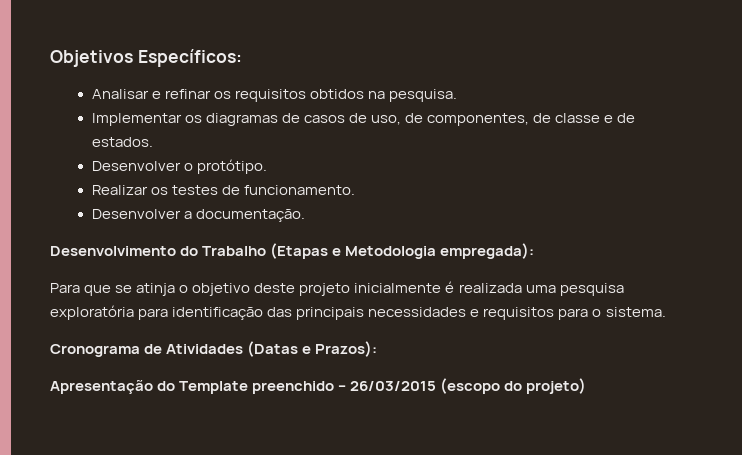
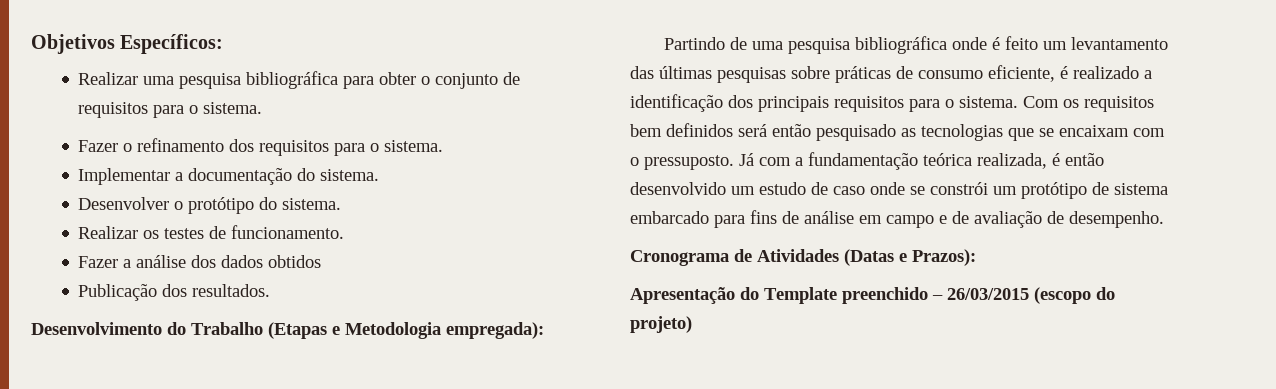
- Analisar e refinar os requisitos obtidos na pesquisa.
- Implementar os diagramas de casos de uso, de componentes, de classe e de estados.
+ Realizar uma pesquisa bibliográfica para obter o conjunto de requisitos para o sistema.
+ Fazer o refinamento dos requisitos para o sistema.
+ Implementar a documentação do sistema.
- Desenvolver o protótipo.
+ Desenvolver o protótipo do sistema.
- Desenvolver a documentação.
+ Fazer a análise dos dados obtidos
+ Publicação dos resultados.
- Para que se atinja o objetivo deste projeto inicialmente é realizada uma pesquisa exploratória para identificação das principais necessidades e requisitos para o sistema.
+ Partindo de uma pesquisa bibliográfica onde é feito um levantamento das últimas pesquisas sobre práticas de consumo eficiente, é realizado a identificação dos principais requisitos para o sistema. Com os requisitos bem definidos será então pesquisado as tecnologias que se encaixam com o pressuposto. Já com a fundamentação teórica realizada, é então desenvolvido um estudo de caso onde se constrói um protótipo de sistema embarcado para fins de análise em campo e de avaliação de desempenho.

